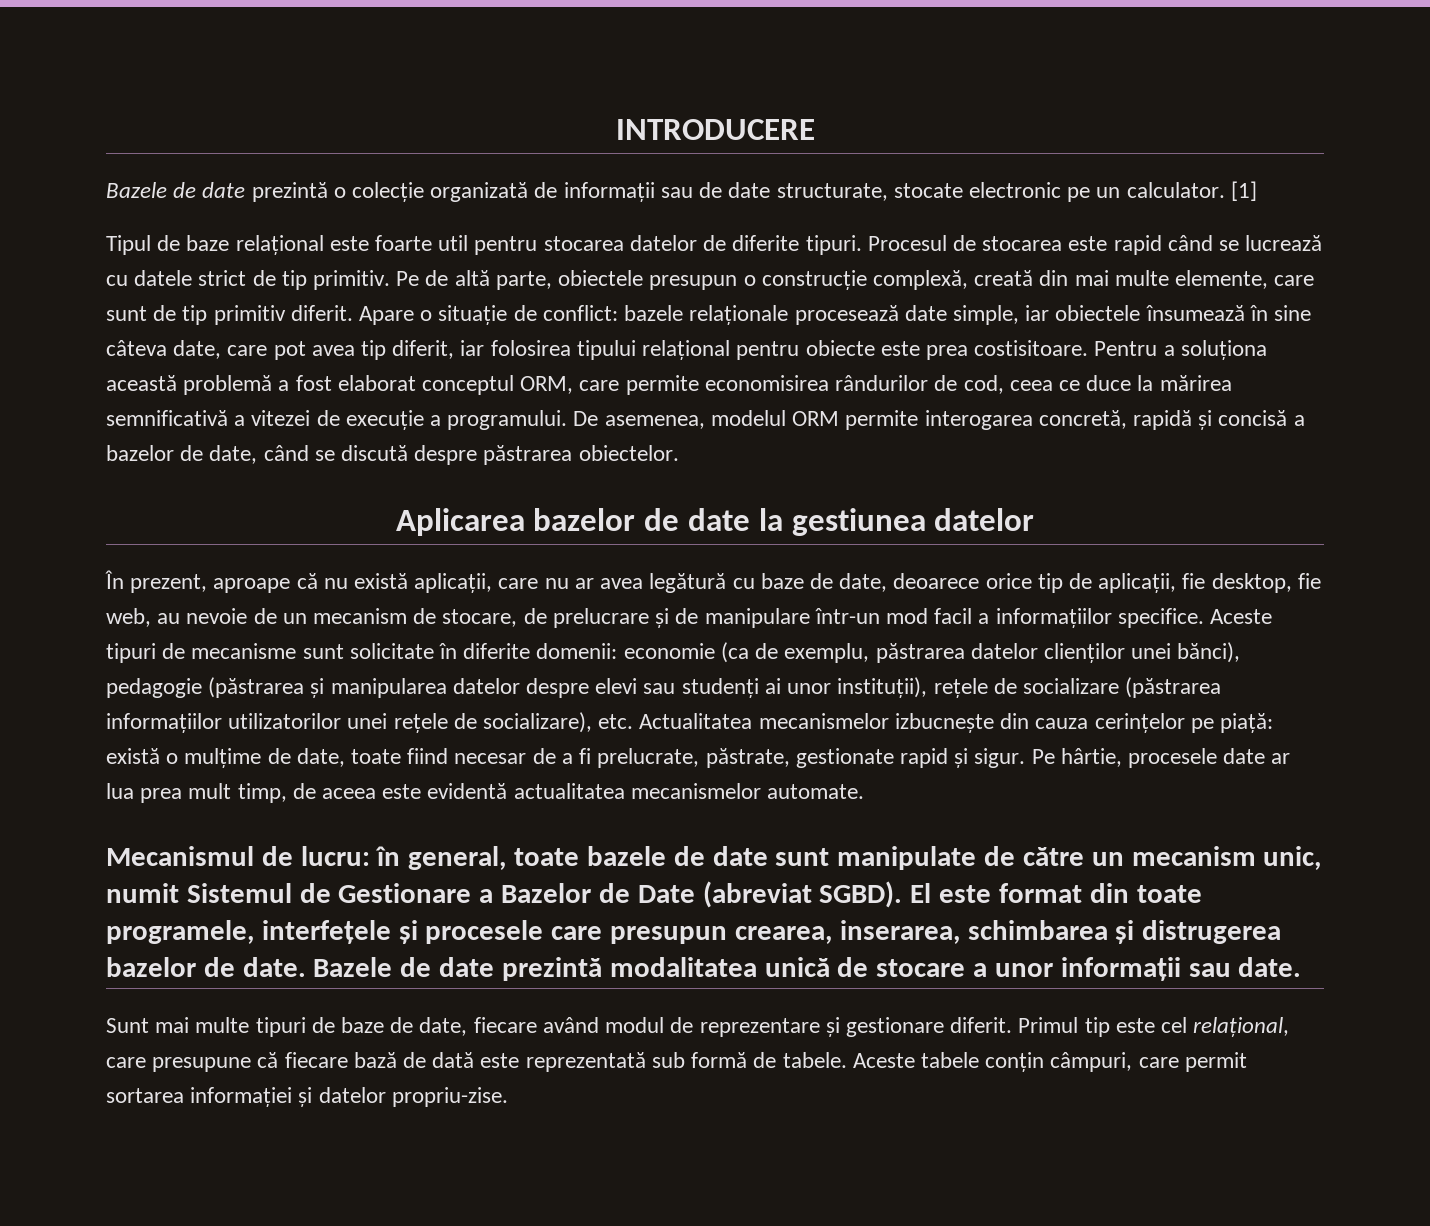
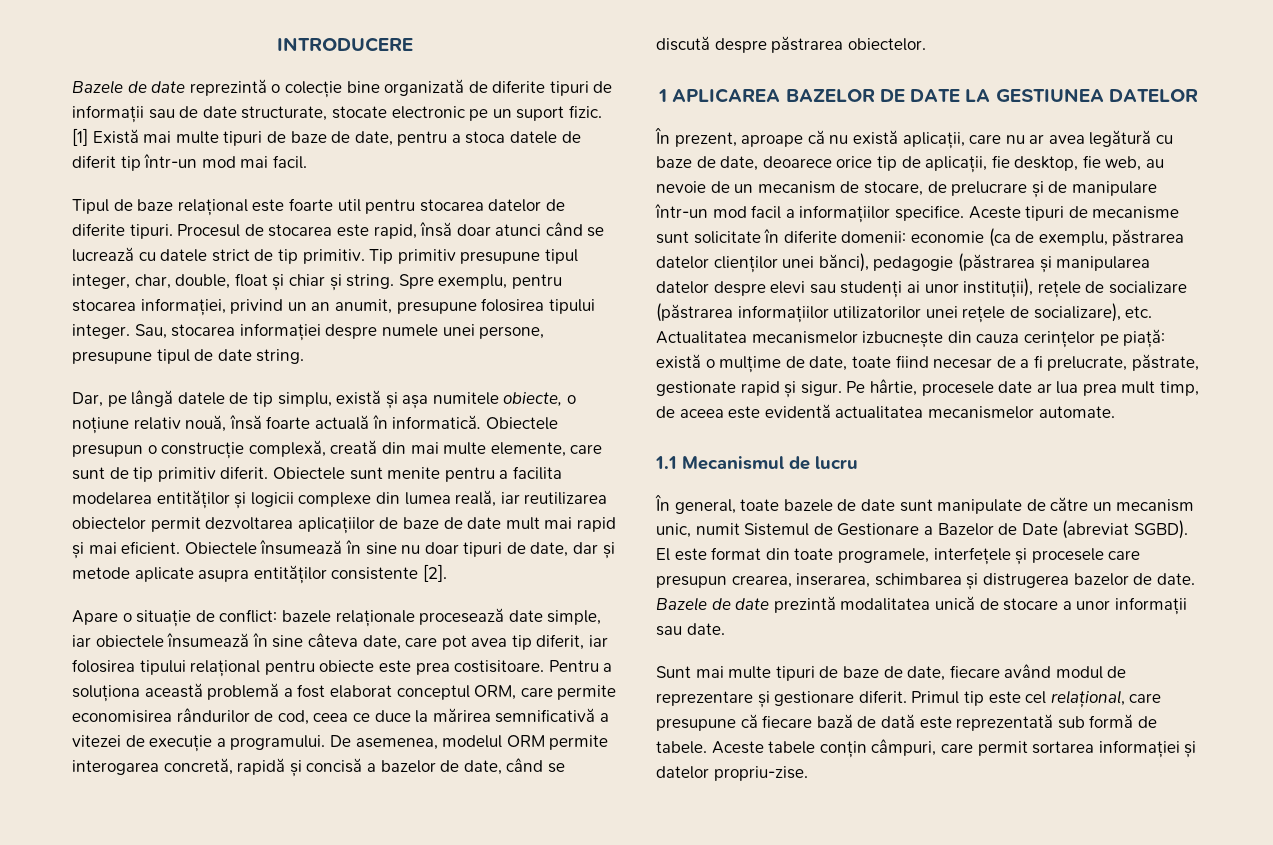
- Bazele de date prezintă o colecție organizată de informații sau de date structurate, stocate electronic pe un calculator.
+ Bazele de date reprezintă o colecție bine organizată de diferite tipuri de informații sau de date structurate, stocate electronic pe un suport fizic.
- [1]
+ [1] Există mai multe tipuri de baze de date, pentru a stoca datele de diferit tip într-un mod mai facil.
- Procesul de stocarea este rapid când se lucrează cu datele strict de tip primitiv.
+ Procesul de stocarea este rapid, însă doar atunci când se lucrează cu datele strict de tip primitiv.
- Pe de altă parte, obiectele presupun o construcție complexă, creată din mai multe elemente, care sunt de tip primitiv diferit. Apare o situație de conflict: bazele relaționale procesează date simple, iar obiectele însumează în sine câteva date, care pot avea tip diferit, iar folosirea tipului relațional pentru obiecte este prea costisitoare.
+ Tip primitiv presupune tipul integer, char, double, float și chiar și string. Spre exemplu, pentru stocarea informației, privind un an anumit, presupune folosirea tipului integer. Sau, stocarea informației despre numele unei persone, presupune tipul de date string.
+ Dar, pe lângă datele de tip simplu, există și așa numitele obiecte, o noțiune relativ nouă, însă foarte actuală în informatică. Obiectele presupun o construcție complexă, creată din mai multe elemente, care sunt de tip primitiv diferit. Obiectele sunt menite pentru a facilita modelarea entităților și logicii complexe din lumea reală, iar reutilizarea obiectelor permit dezvoltarea aplicațiilor de baze de date mult mai rapid și mai eficient. Obiectele însumează în sine nu doar tipuri de date, dar și metode aplicate asupra entităților consistente [2].
+ Apare o situație de conflict: bazele relaționale procesează date simple, iar obiectele însumează în sine câteva date, care pot avea tip diferit, iar folosirea tipului relațional pentru obiecte este prea costisitoare.
- Aplicarea bazelor de date la gestiunea datelor
+ 1 APLICAREA BAZELOR DE DATE LA GESTIUNEA DATELOR
- Mecanismul de lucru: în general, toate bazele de date sunt manipulate de către un mecanism unic, numit Sistemul de Gestionare a Bazelor de Date (abreviat SGBD).
+ 1.1 Mecanismul de lucru
+ În general, toate bazele de date sunt manipulate de către un mecanism unic, numit Sistemul de Gestionare a Bazelor de Date (abreviat SGBD).

